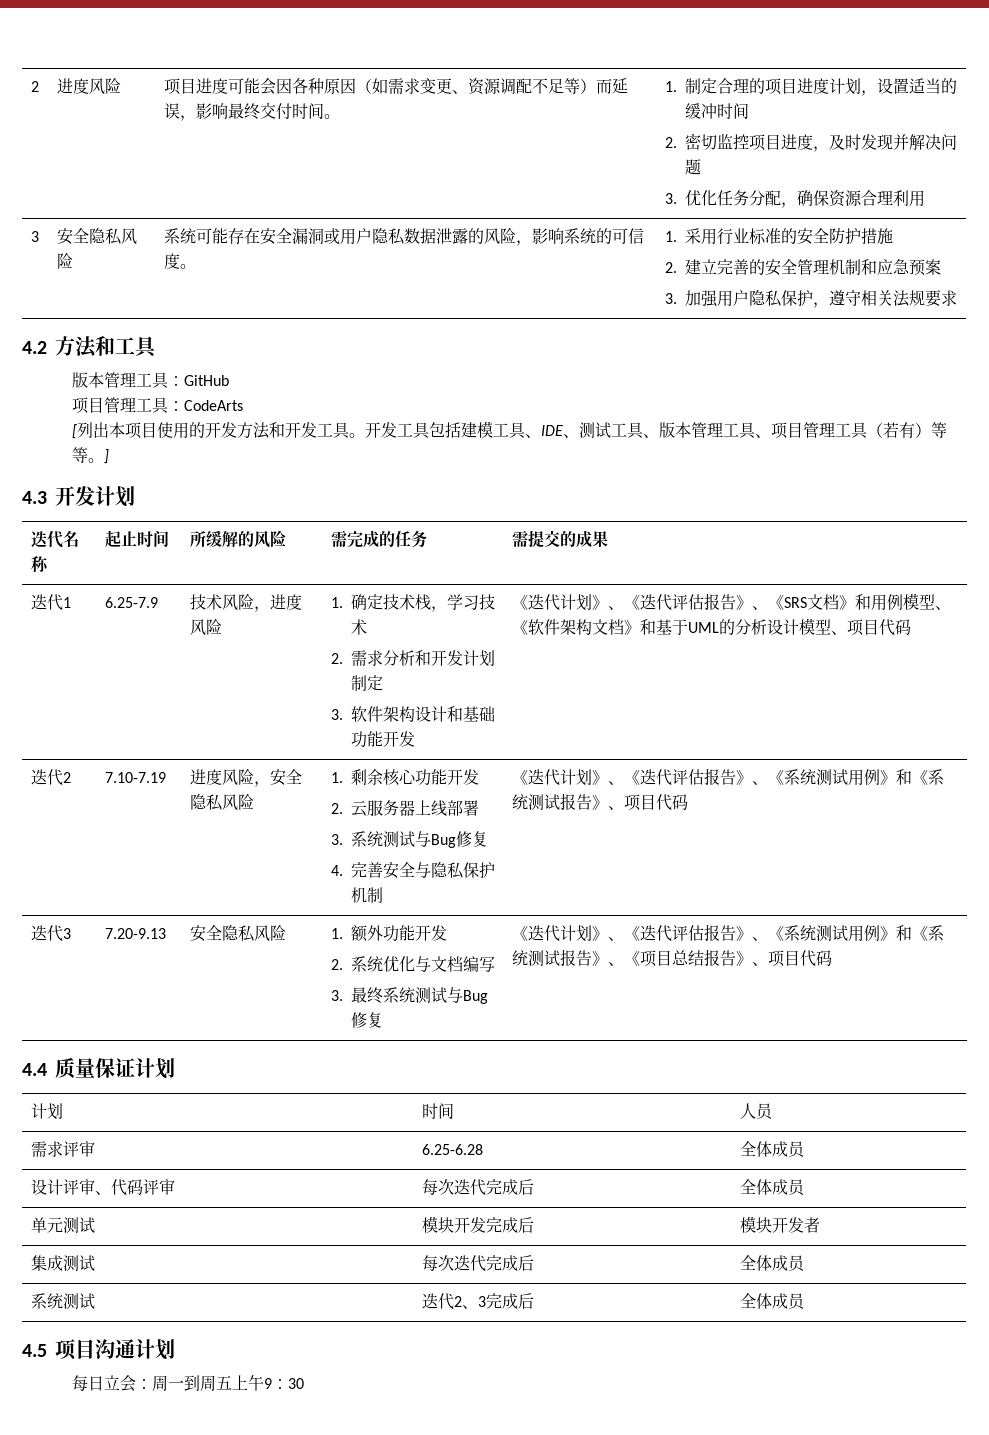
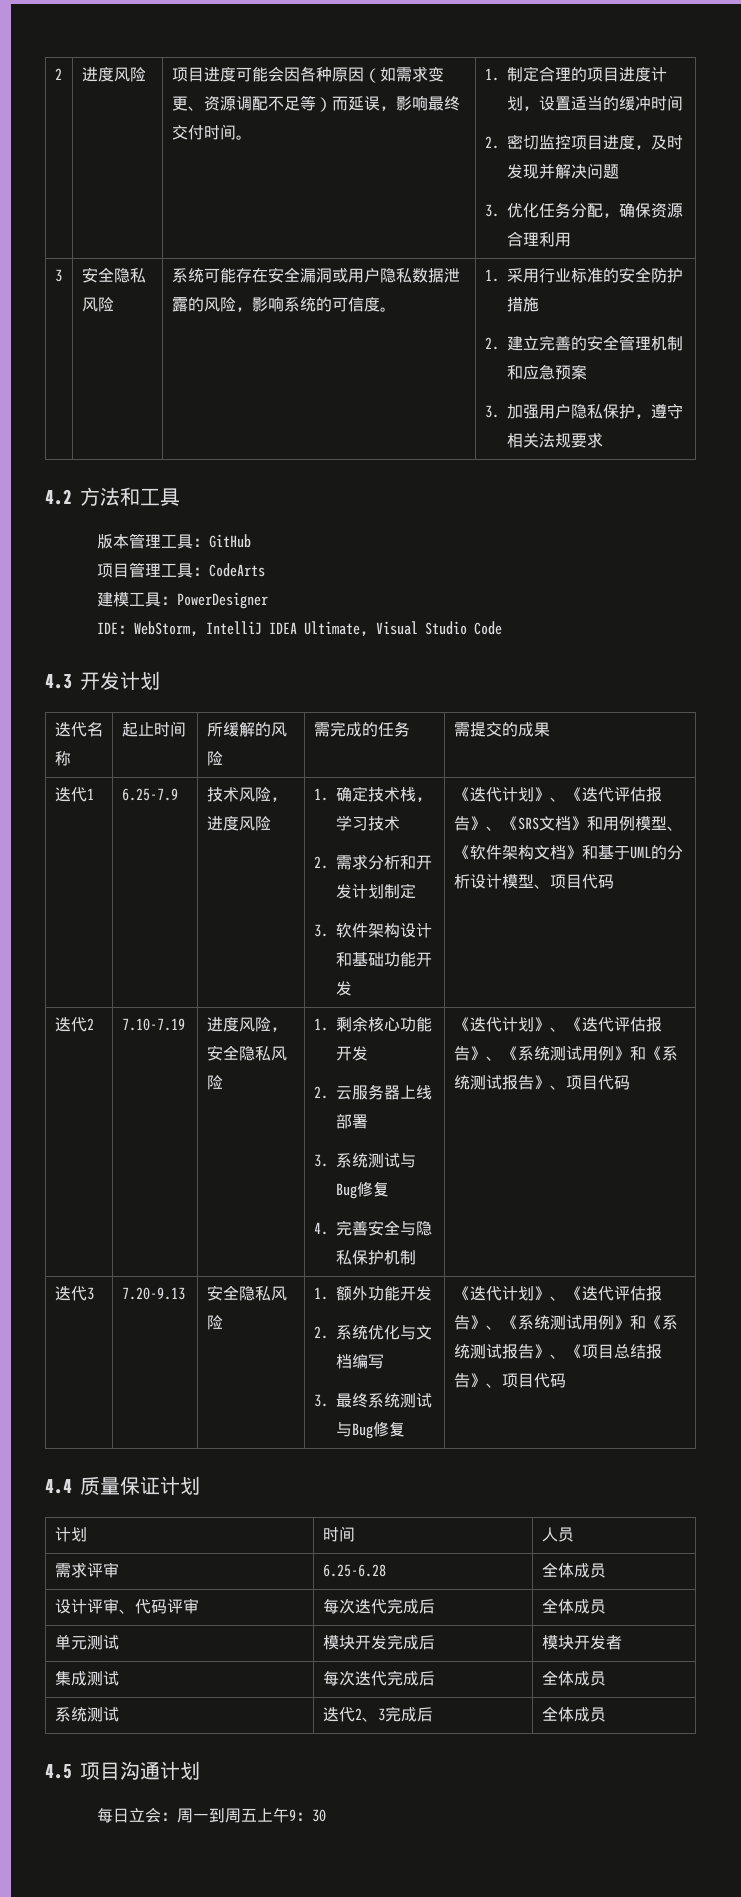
- [列出本项目使用的开发方法和开发工具。开发工具包括建模工具、IDE、测试工具、版本管理工具、项目管理工具（若有）等等。]
+ 建模工具：PowerDesigner
+ IDE：WebStorm，IntelliJ IDEA Ultimate，Visual Studio Code

